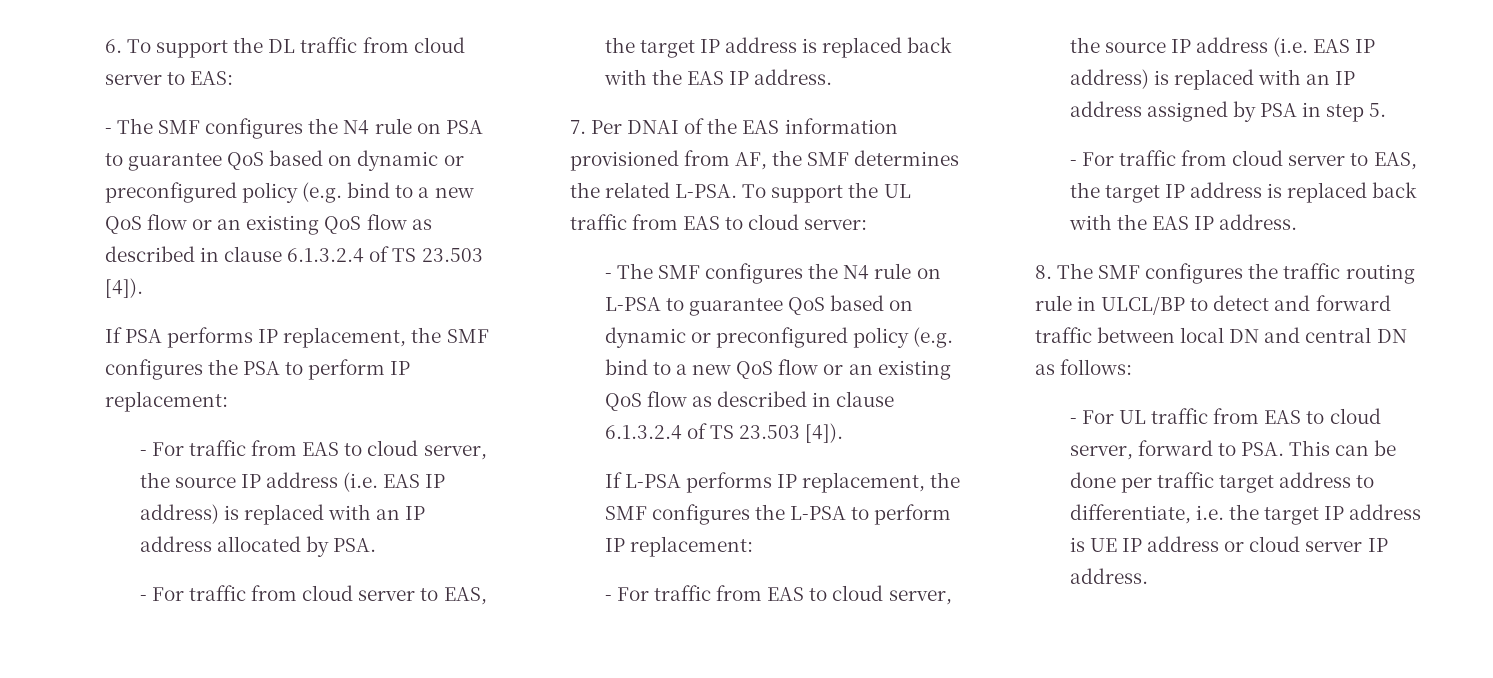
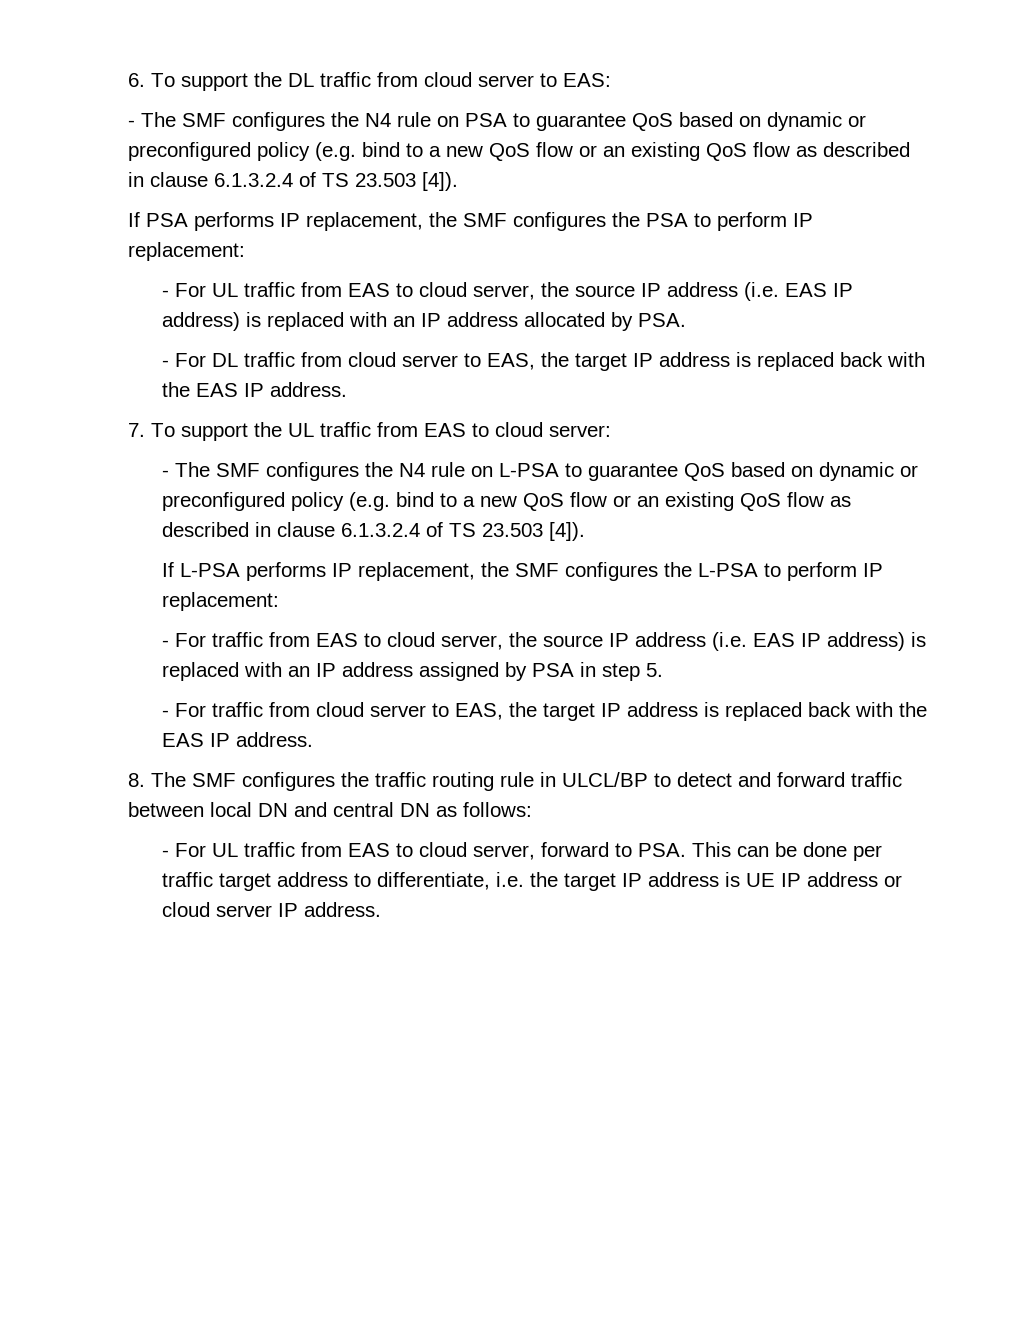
- - For traffic from EAS to cloud server, the source IP address (i.e. EAS IP address) is replaced with an IP address allocated by PSA.
- - For traffic from cloud server to EAS, the target IP address is replaced back with the EAS IP address.
+ - For UL traffic from EAS to cloud server, the source IP address (i.e. EAS IP address) is replaced with an IP address allocated by PSA.
+ - For DL traffic from cloud server to EAS, the target IP address is replaced back with the EAS IP address.
- 7. Per DNAI of the EAS information provisioned from AF, the SMF determines the related L-PSA. To support the UL traffic from EAS to cloud server:
+ 7. To support the UL traffic from EAS to cloud server:

